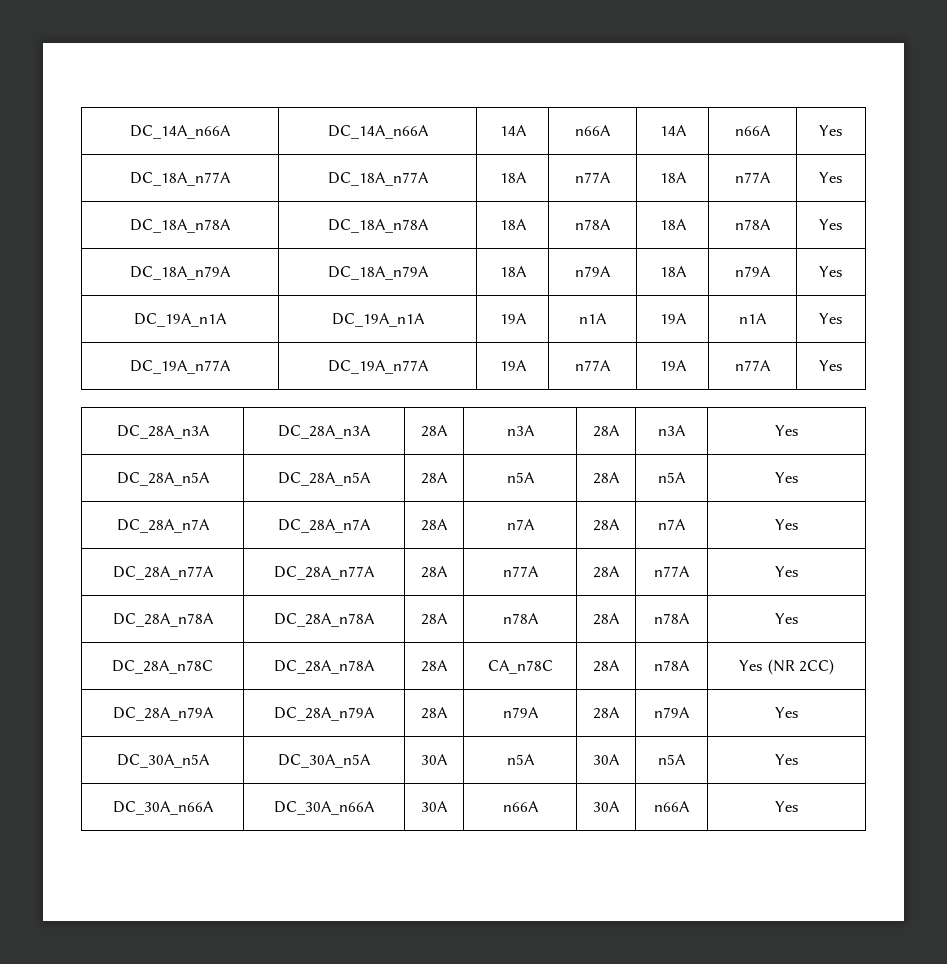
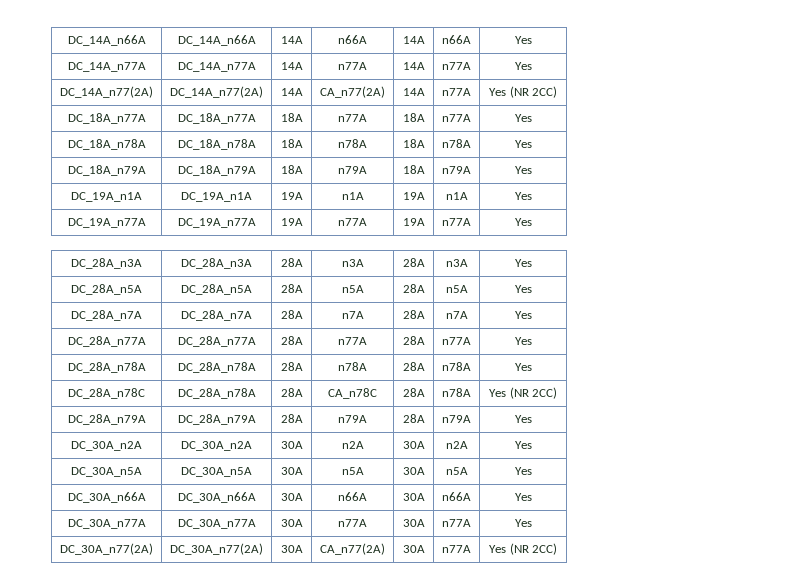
+ DC_14A_n77A | DC_14A_n77A | 14A | n77A | 14A | n77A | Yes
+ DC_14A_n77(2A) | DC_14A_n77(2A) | 14A | CA_n77(2A) | 14A | n77A | Yes (NR 2CC)
+ DC_30A_n2A | DC_30A_n2A | 30A | n2A | 30A | n2A | Yes
+ DC_30A_n77A | DC_30A_n77A | 30A | n77A | 30A | n77A | Yes
+ DC_30A_n77(2A) | DC_30A_n77(2A) | 30A | CA_n77(2A) | 30A | n77A | Yes (NR 2CC)

